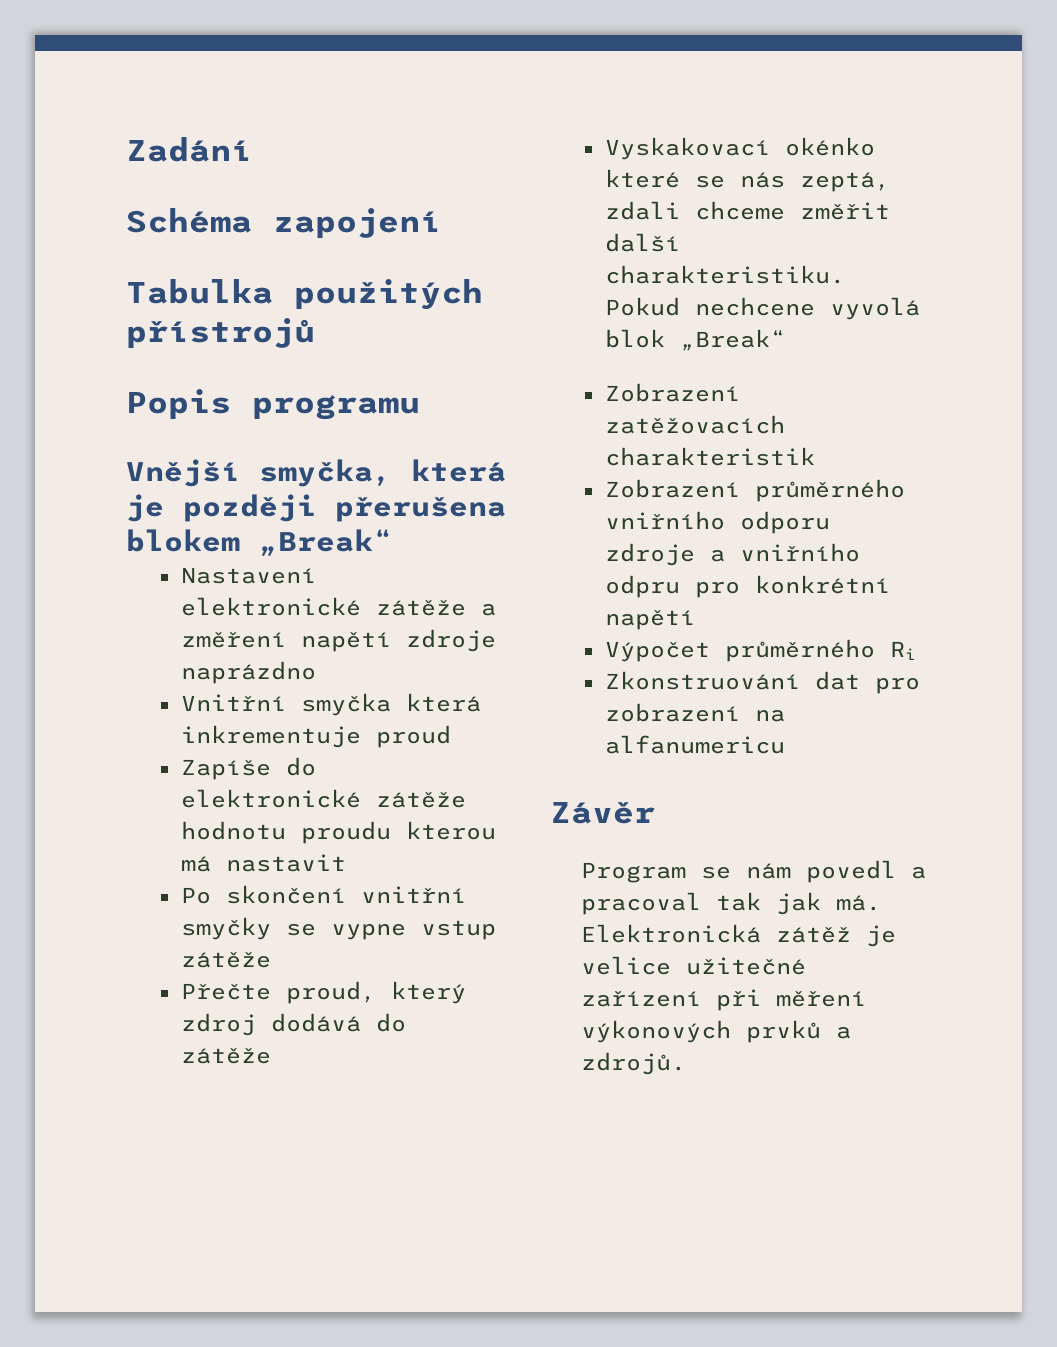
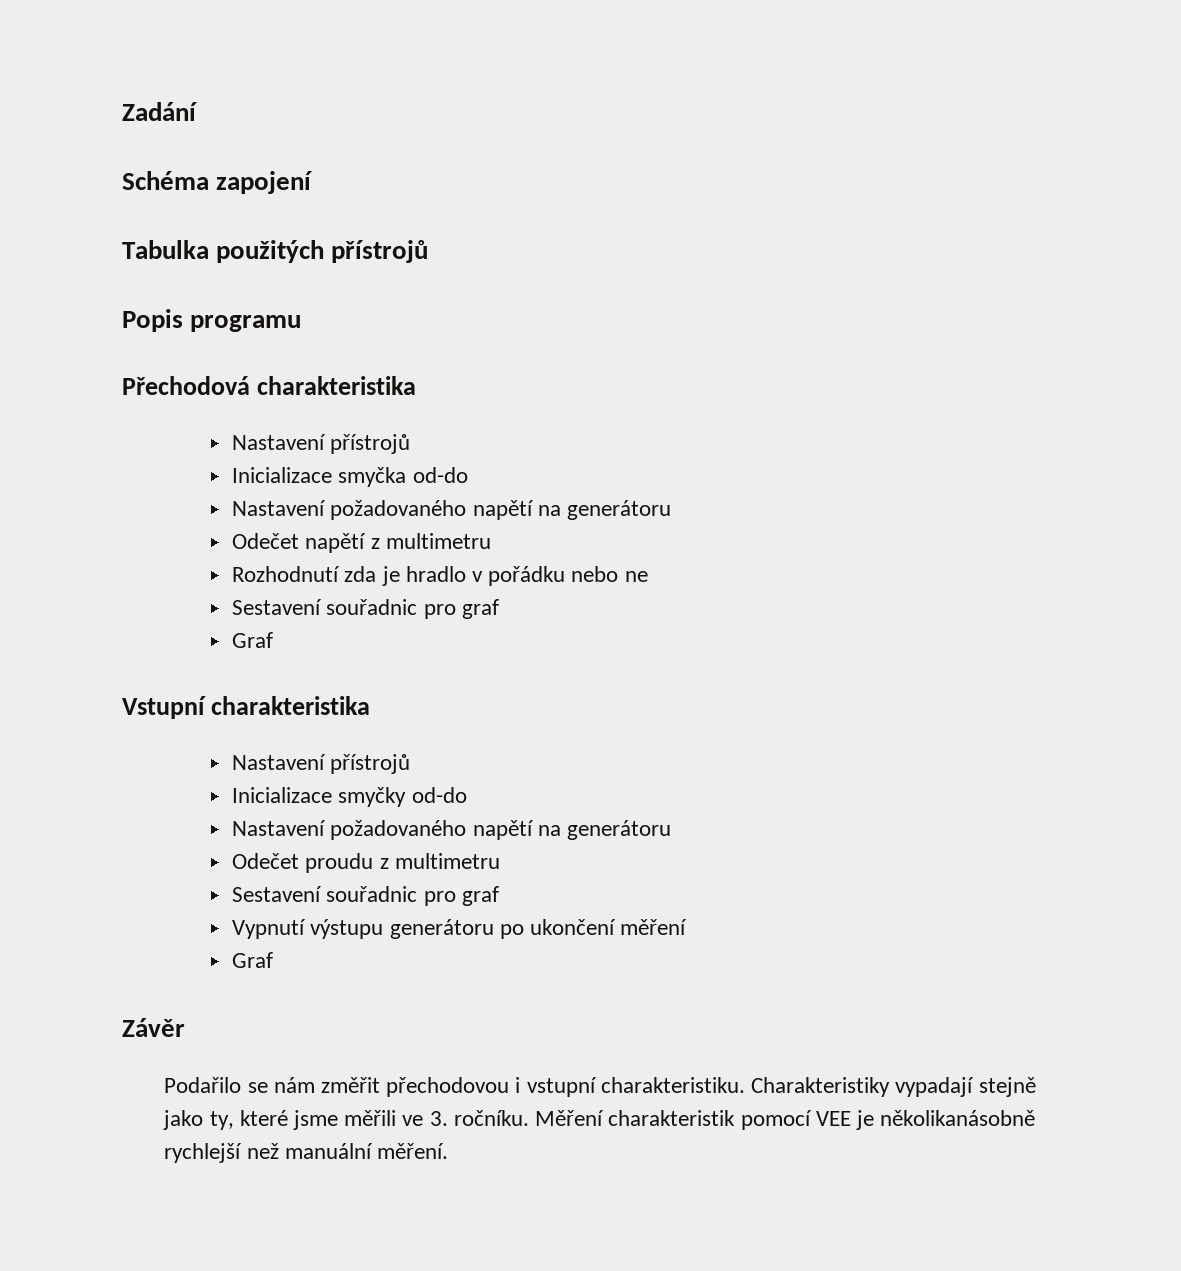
- Vnější smyčka, která je později přerušena blokem „Break“
- Nastavení elektronické zátěže a změření napětí zdroje naprázdno
- Vnitřní smyčka která inkrementuje proud
- Zapíše do elektronické zátěže hodnotu proudu kterou má nastavit
- Po skončení vnitřní smyčky se vypne vstup zátěže
- Přečte proud, který zdroj dodává do zátěže
- Vyskakovací okénko které se nás zeptá, zdali chceme změřit další charakteristiku. Pokud nechcene vyvolá blok „Break“
- Zobrazení zatěžovacích charakteristik
- Zobrazení průměrného vniřního odporu zdroje a vniřního odpru pro konkrétní napětí
- Výpočet průměrného Ri
- Zkonstruování dat pro zobrazení na alfanumericu
+ Přechodová charakteristika
+ Nastavení přístrojů
+ Inicializace smyčka od-do
+ Nastavení požadovaného napětí na generátoru
+ Odečet napětí z multimetru
+ Rozhodnutí zda je hradlo v pořádku nebo ne
+ Sestavení souřadnic pro graf
+ Graf
+ Vstupní charakteristika
+ Nastavení přístrojů
+ Inicializace smyčky od-do
+ Nastavení požadovaného napětí na generátoru
+ Odečet proudu z multimetru
+ Sestavení souřadnic pro graf
+ Vypnutí výstupu generátoru po ukončení měření
+ Graf
- Program se nám povedl a pracoval tak jak má. Elektronická zátěž je velice užitečné zařízení při měření výkonových prvků a zdrojů.
+ Podařilo se nám změřit přechodovou i vstupní charakteristiku. Charakteristiky vypadají stejně jako ty, které jsme měřili ve 3. ročníku. Měření charakteristik pomocí VEE je několikanásobně rychlejší než manuální měření.

